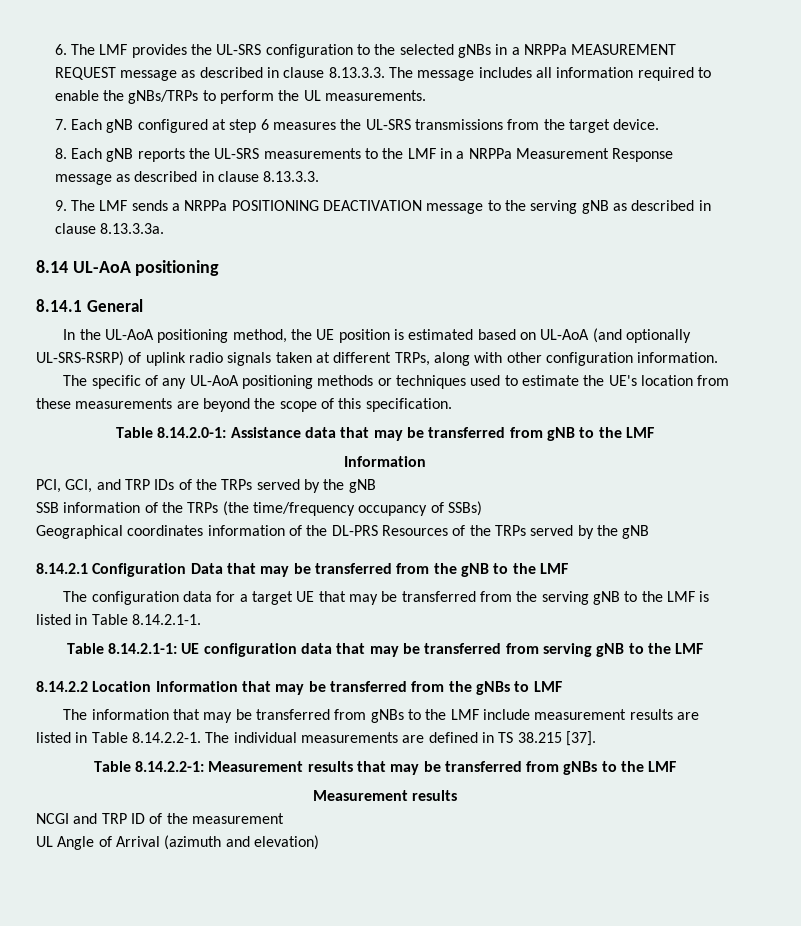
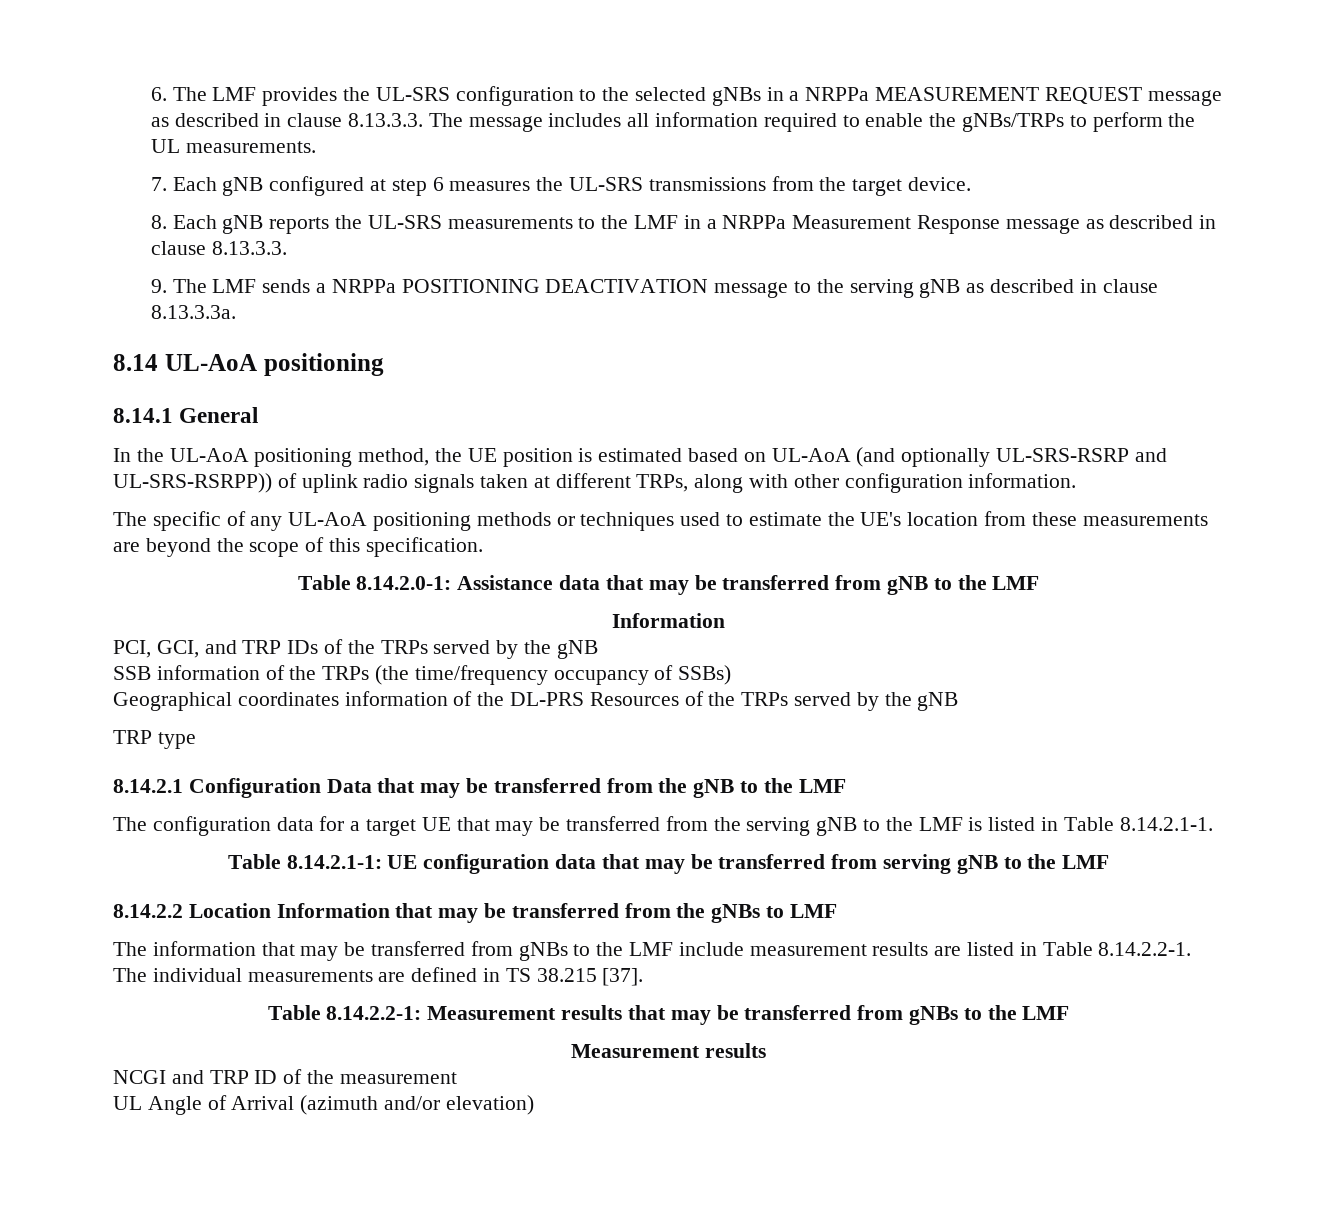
- In the UL-AoA positioning method, the UE position is estimated based on UL-AoA (and optionally UL-SRS-RSRP) of uplink radio signals taken at different TRPs, along with other configuration information.
+ In the UL-AoA positioning method, the UE position is estimated based on UL-AoA (and optionally UL-SRS-RSRP and UL-SRS-RSRPP)) of uplink radio signals taken at different TRPs, along with other configuration information.
+ TRP type
- UL Angle of Arrival (azimuth and elevation)
+ UL Angle of Arrival (azimuth and/or elevation)

